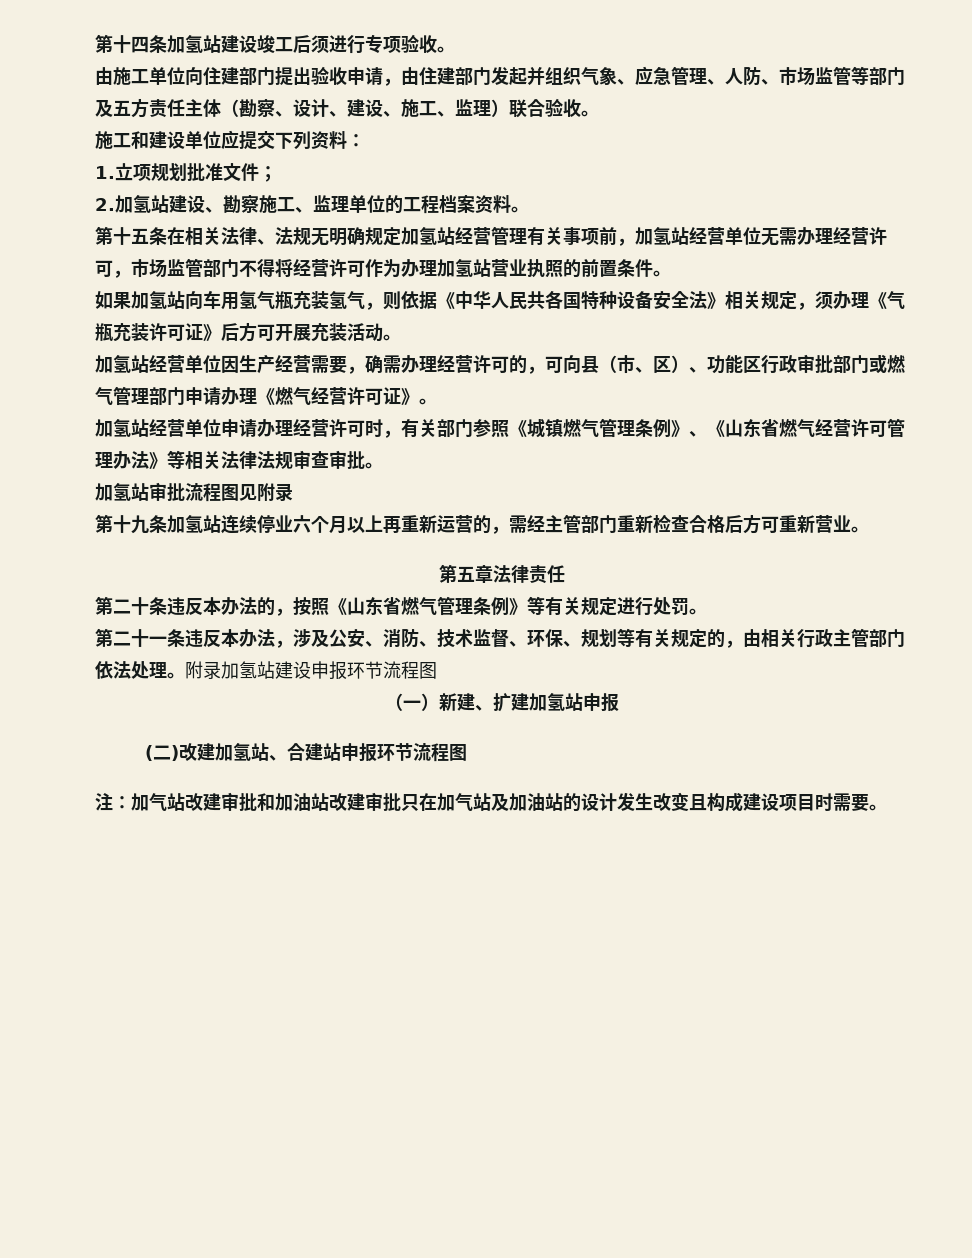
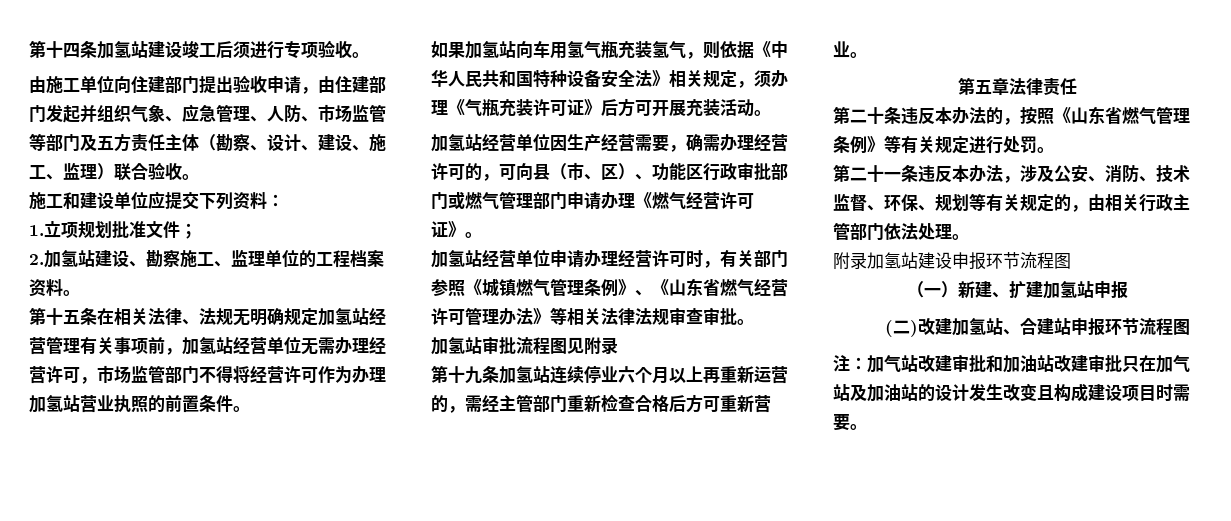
- 如果加氢站向车用氢气瓶充装氢气，则依据《中华人民共各国特种设备安全法》相关规定，须办理《气瓶充装许可证》后方可开展充装活动。
+ 如果加氢站向车用氢气瓶充装氢气，则依据《中华人民共和国特种设备安全法》相关规定，须办理《气瓶充装许可证》后方可开展充装活动。
- 第二十一条违反本办法，涉及公安、消防、技术监督、环保、规划等有关规定的，由相关行政主管部门依法处理。附录加氢站建设申报环节流程图
+ 第二十一条违反本办法，涉及公安、消防、技术监督、环保、规划等有关规定的，由相关行政主管部门依法处理。
+ 附录加氢站建设申报环节流程图

